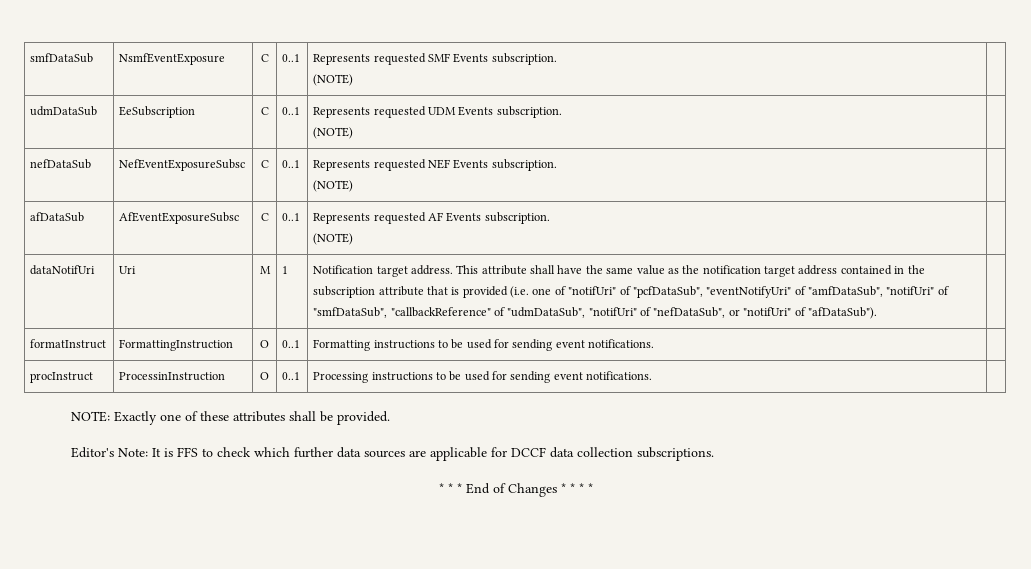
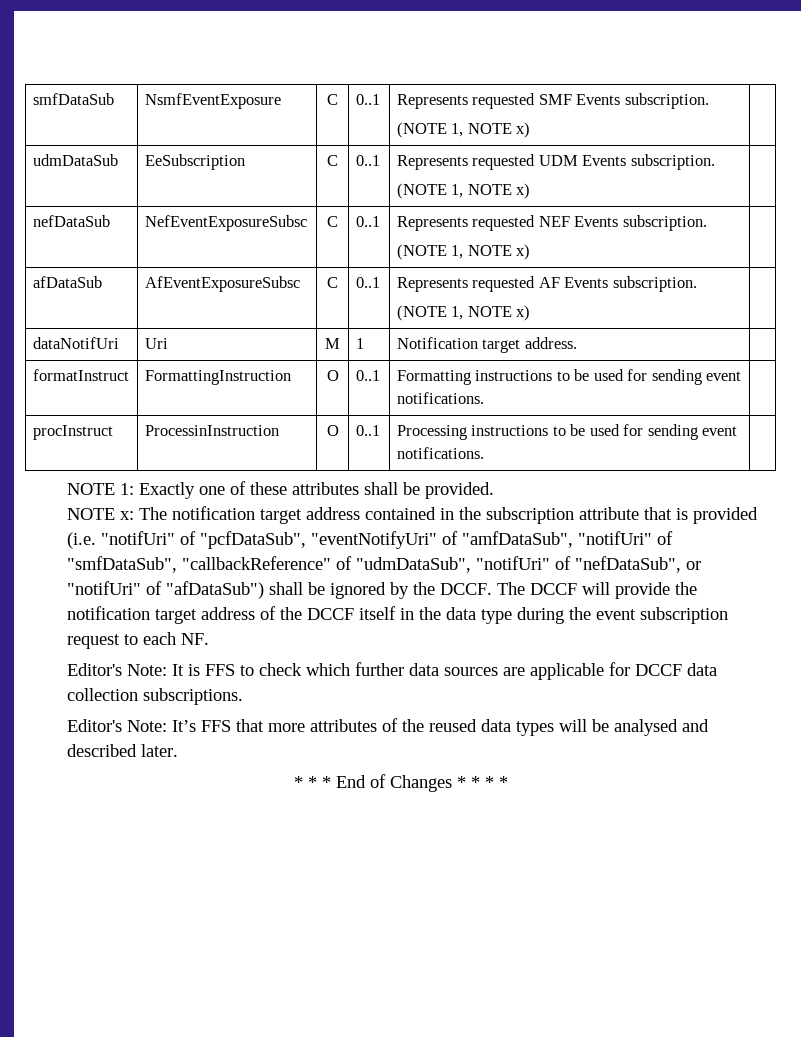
  smfDataSub | NsmfEventExposure | C | 0..1 | Represents requested SMF Events subscription.
- (NOTE) |
+ (NOTE 1, NOTE x) |
  udmDataSub | EeSubscription | C | 0..1 | Represents requested UDM Events subscription.
- (NOTE) |
+ (NOTE 1, NOTE x) |
  nefDataSub | NefEventExposureSubsc | C | 0..1 | Represents requested NEF Events subscription.
- (NOTE) |
+ (NOTE 1, NOTE x) |
  afDataSub | AfEventExposureSubsc | C | 0..1 | Represents requested AF Events subscription.
- (NOTE) |
+ (NOTE 1, NOTE x) |
- This attribute shall have the same value as the notification target address contained in the subscription attribute that is provided (i.e. one of "notifUri" of "pcfDataSub", "eventNotifyUri" of "amfDataSub", "notifUri" of "smfDataSub", "callbackReference" of "udmDataSub", "notifUri" of "nefDataSub", or "notifUri" of "afDataSub").
- NOTE: Exactly one of these attributes shall be provided.
+ NOTE 1: Exactly one of these attributes shall be provided.
+ NOTE x: The notification target address contained in the subscription attribute that is provided (i.e. "notifUri" of "pcfDataSub", "eventNotifyUri" of "amfDataSub", "notifUri" of "smfDataSub", "callbackReference" of "udmDataSub", "notifUri" of "nefDataSub", or "notifUri" of "afDataSub") shall be ignored by the DCCF. The DCCF will provide the notification target address of the DCCF itself in the data type during the event subscription request to each NF.
+ Editor's Note: It’s FFS that more attributes of the reused data types will be analysed and described later.

